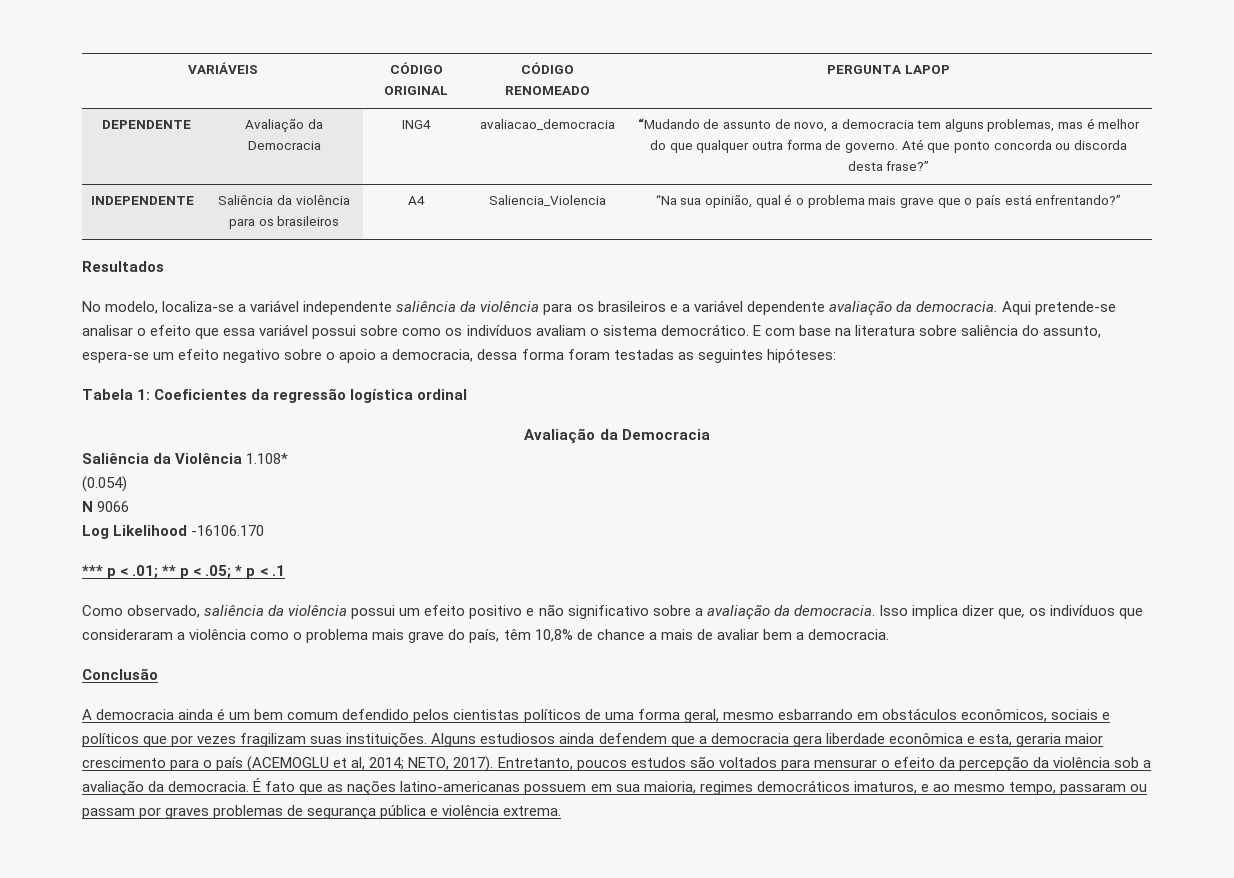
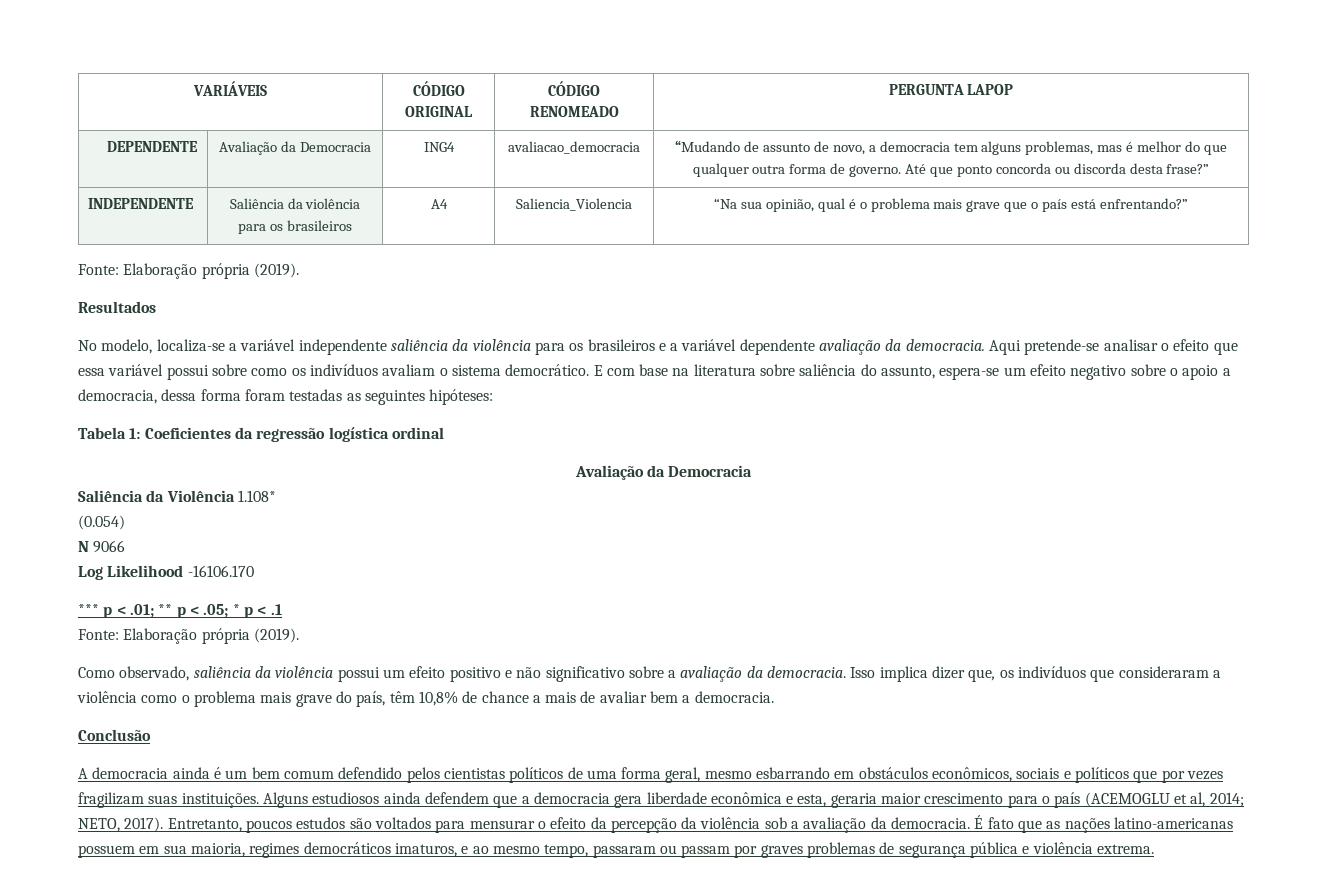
  INDEPENDENTE | Saliência da violência para os brasileiros | A4 | Saliencia_Violencia | “Na sua opinião, qual é o problema mais grave que o país está enfrentando?”
+ Fonte: Elaboração própria (2019).
  *** p < .01; ** p < .05; * p < .1
+ Fonte: Elaboração própria (2019).

